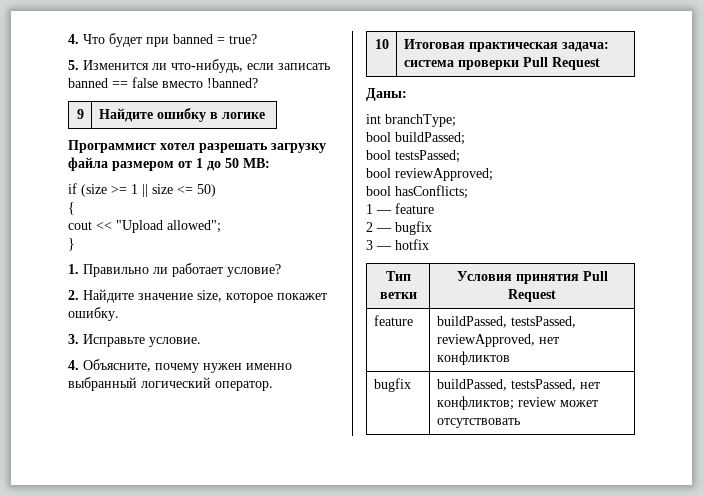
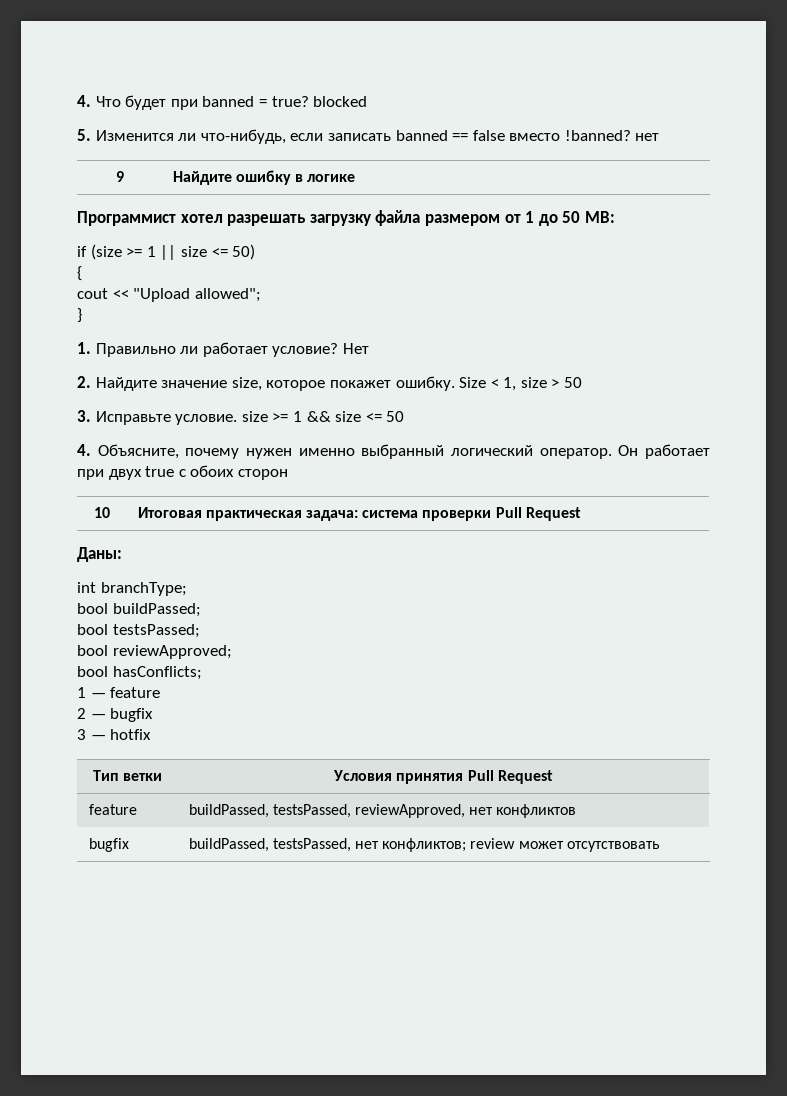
- 4. Что будет при banned = true?
+ 4. Что будет при banned = true? blocked
- 5. Изменится ли что-нибудь, если записать banned == false вместо !banned?
+ 5. Изменится ли что-нибудь, если записать banned == false вместо !banned? нет
+ Нет
- 2. Найдите значение size, которое покажет ошибку.
- 3. Исправьте условие.
+ 2. Найдите значение size, которое покажет ошибку. Size < 1, size > 50
+ 3. Исправьте условие. size >= 1 && size <= 50
+ Он работает при двух true с обоих сторон

